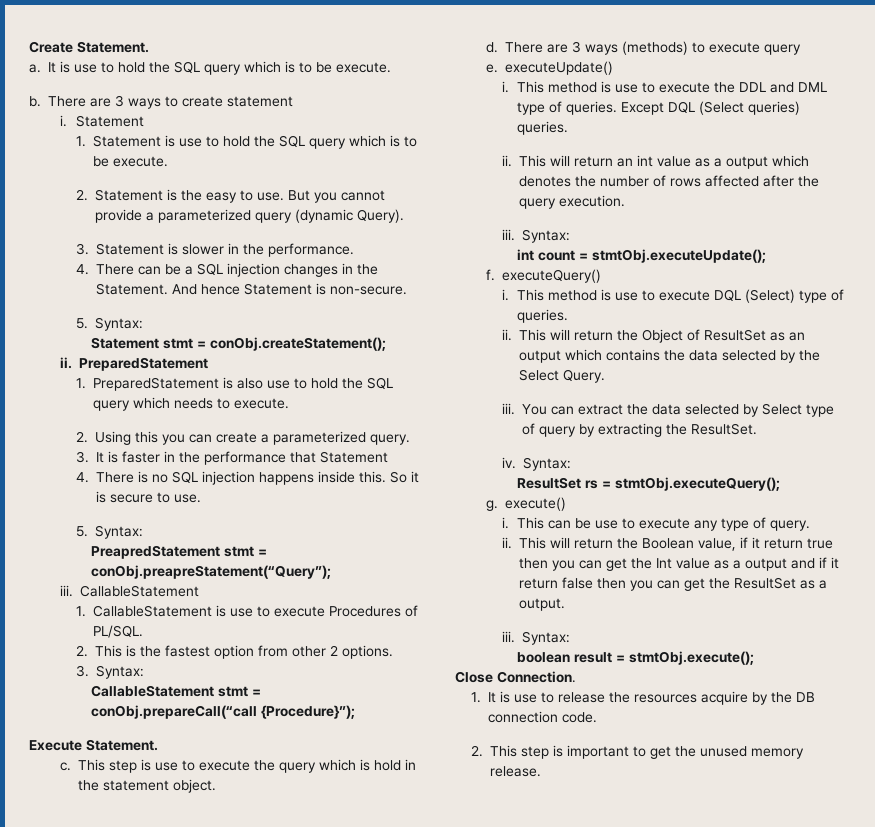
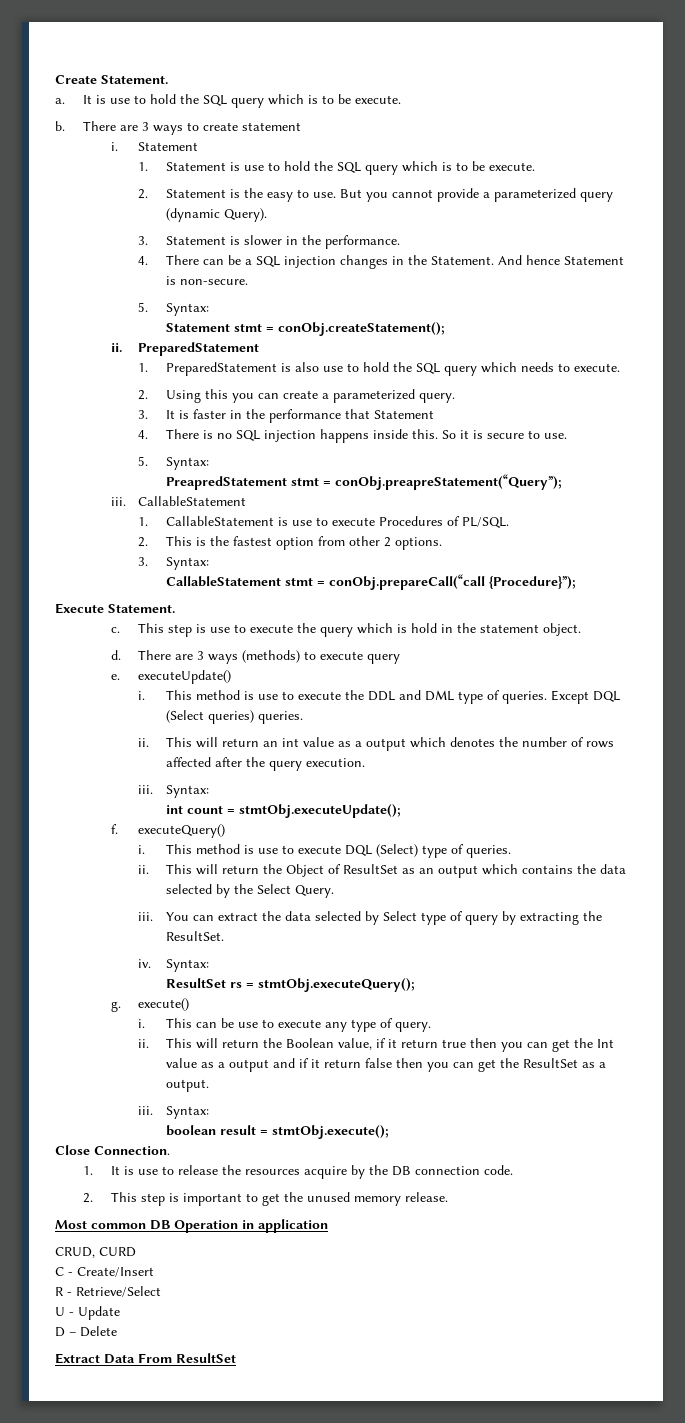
+ Most common DB Operation in application
+ CRUD, CURD
+ C - Create/Insert
+ R - Retrieve/Select
+ U - Update
+ D – Delete
+ Extract Data From ResultSet

